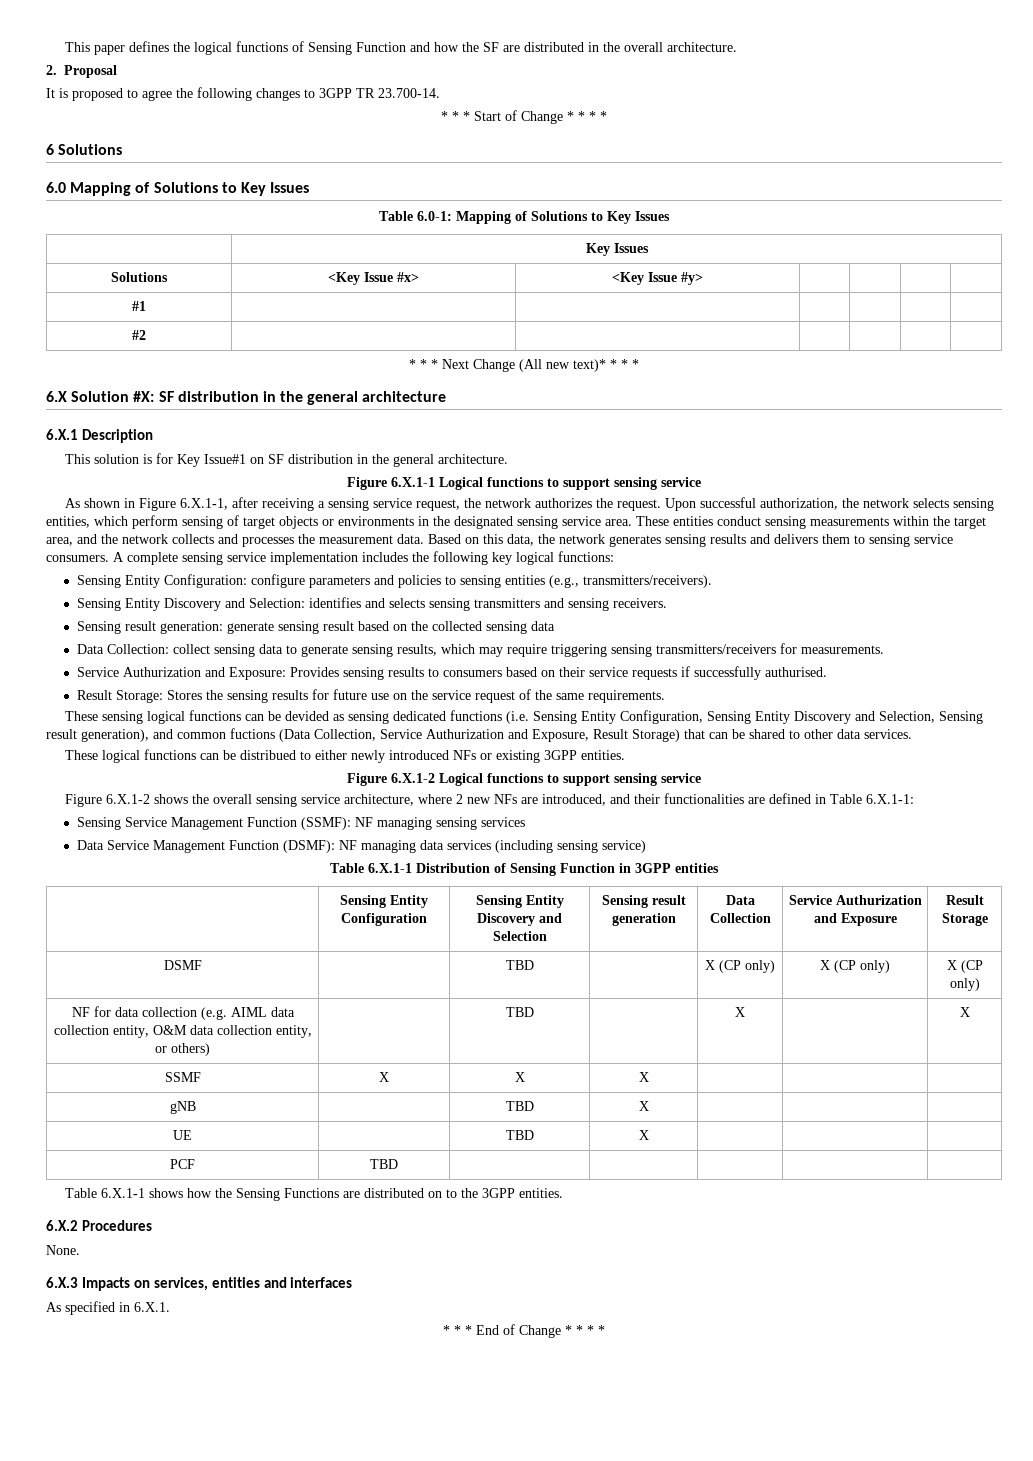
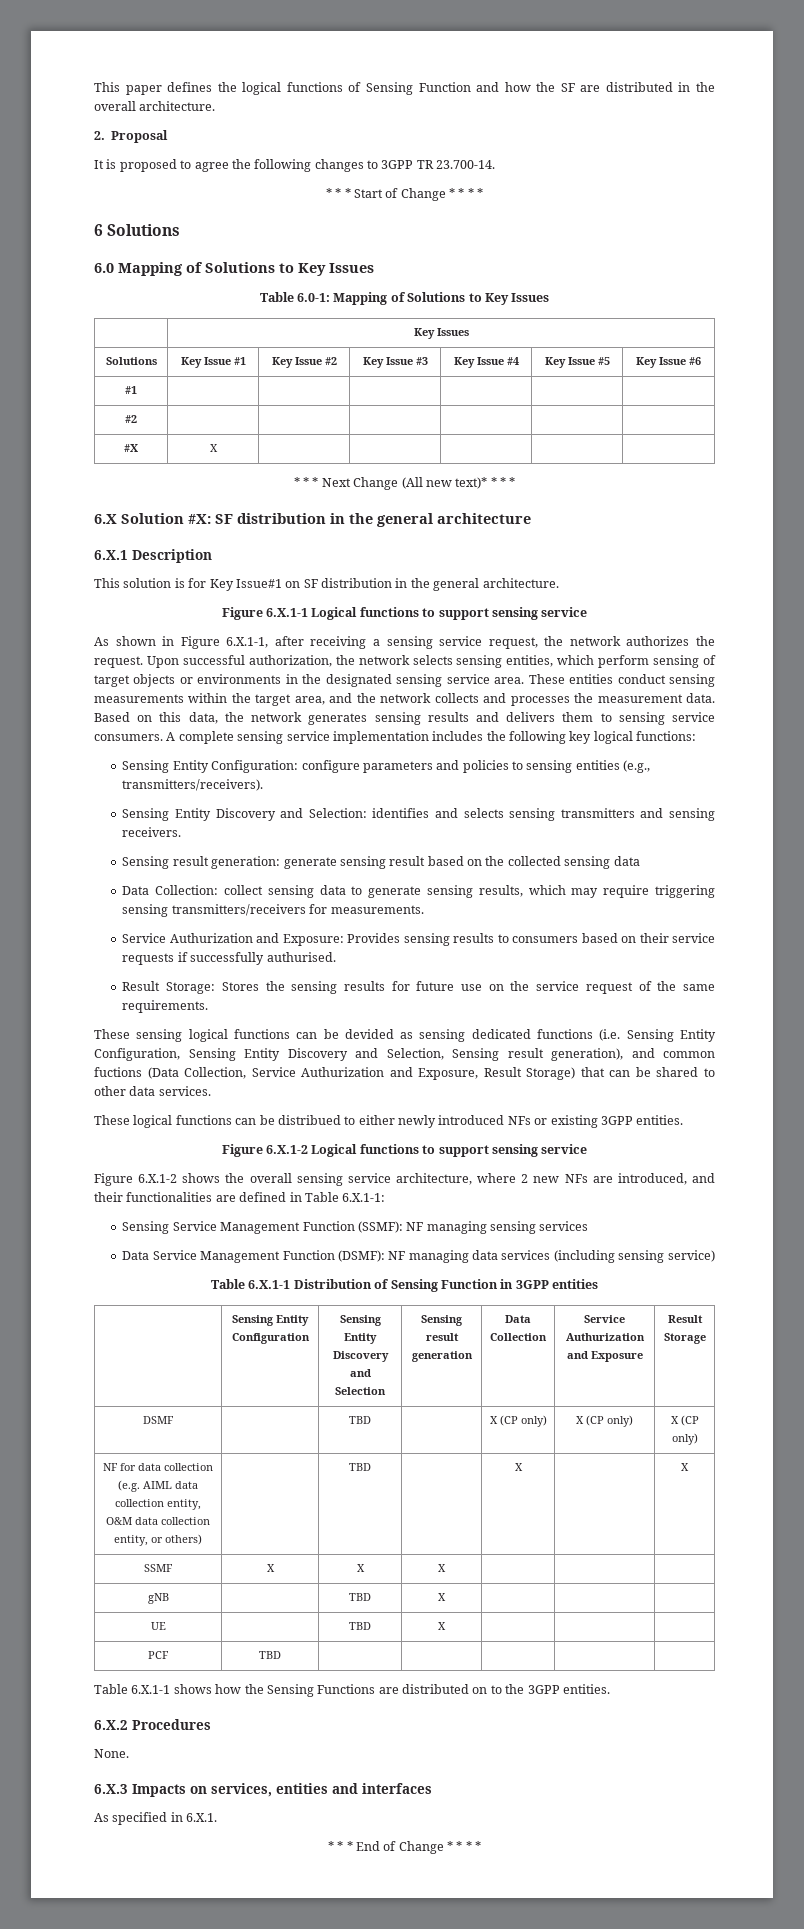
- Solutions | <Key Issue #x> | <Key Issue #y> | | | |
+ Solutions | Key Issue #1 | Key Issue #2 | Key Issue #3 | Key Issue #4 | Key Issue #5 | Key Issue #6
+ #X | X | | | | |

